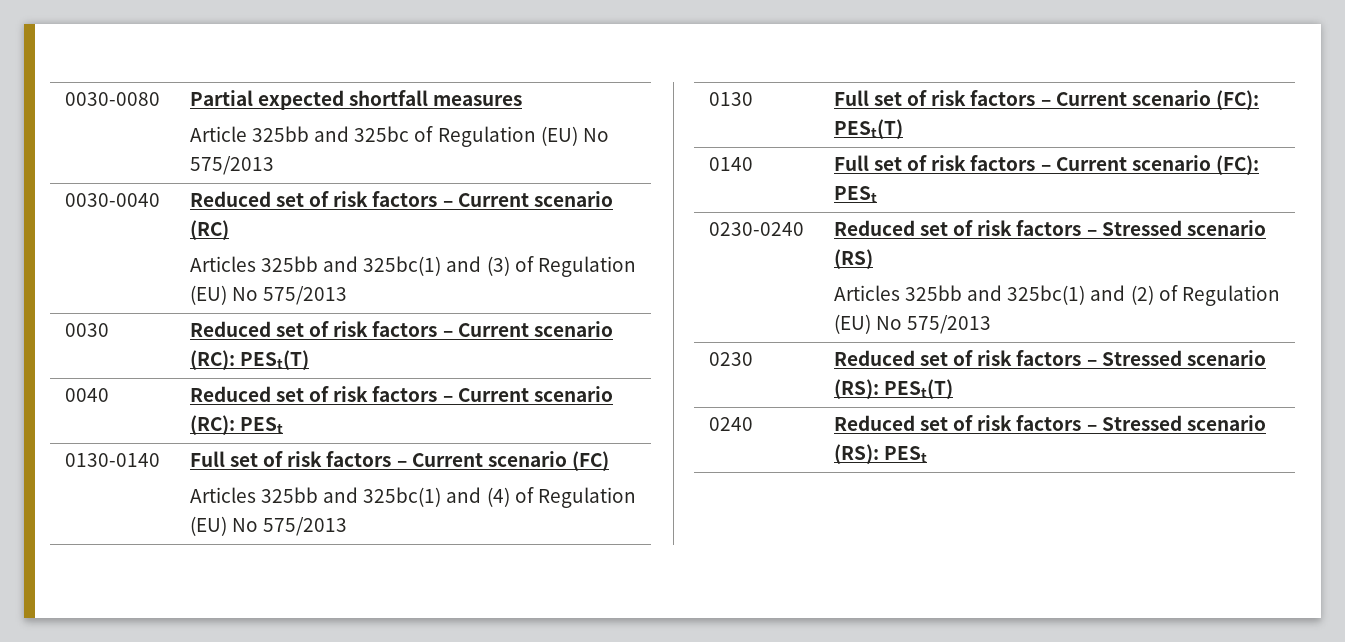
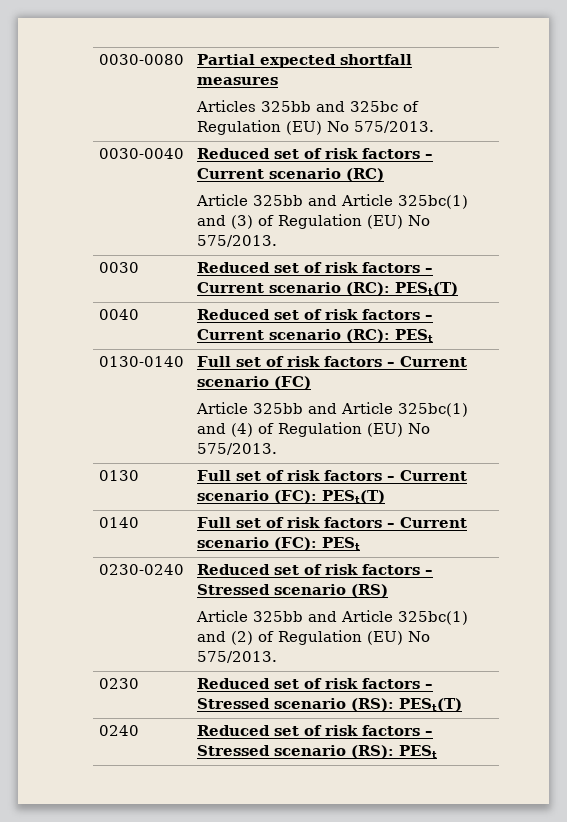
  0030-0080 | Partial expected shortfall measures
- Article 325bb and 325bc of Regulation (EU) No 575/2013
+ Articles 325bb and 325bc of Regulation (EU) No 575/2013.
  0030-0040 | Reduced set of risk factors – Current scenario (RC)
- Articles 325bb and 325bc(1) and (3) of Regulation (EU) No 575/2013
+ Article 325bb and Article 325bc(1) and (3) of Regulation (EU) No 575/2013.
  0130-0140 | Full set of risk factors – Current scenario (FC)
- Articles 325bb and 325bc(1) and (4) of Regulation (EU) No 575/2013
+ Article 325bb and Article 325bc(1) and (4) of Regulation (EU) No 575/2013.
  0230-0240 | Reduced set of risk factors – Stressed scenario (RS)
- Articles 325bb and 325bc(1) and (2) of Regulation (EU) No 575/2013
+ Article 325bb and Article 325bc(1) and (2) of Regulation (EU) No 575/2013.

